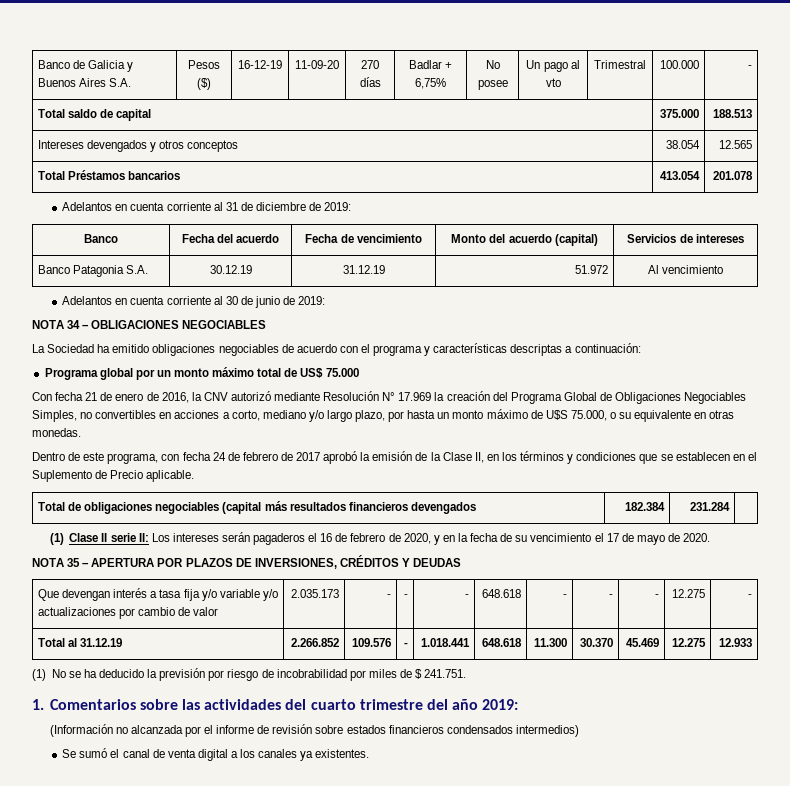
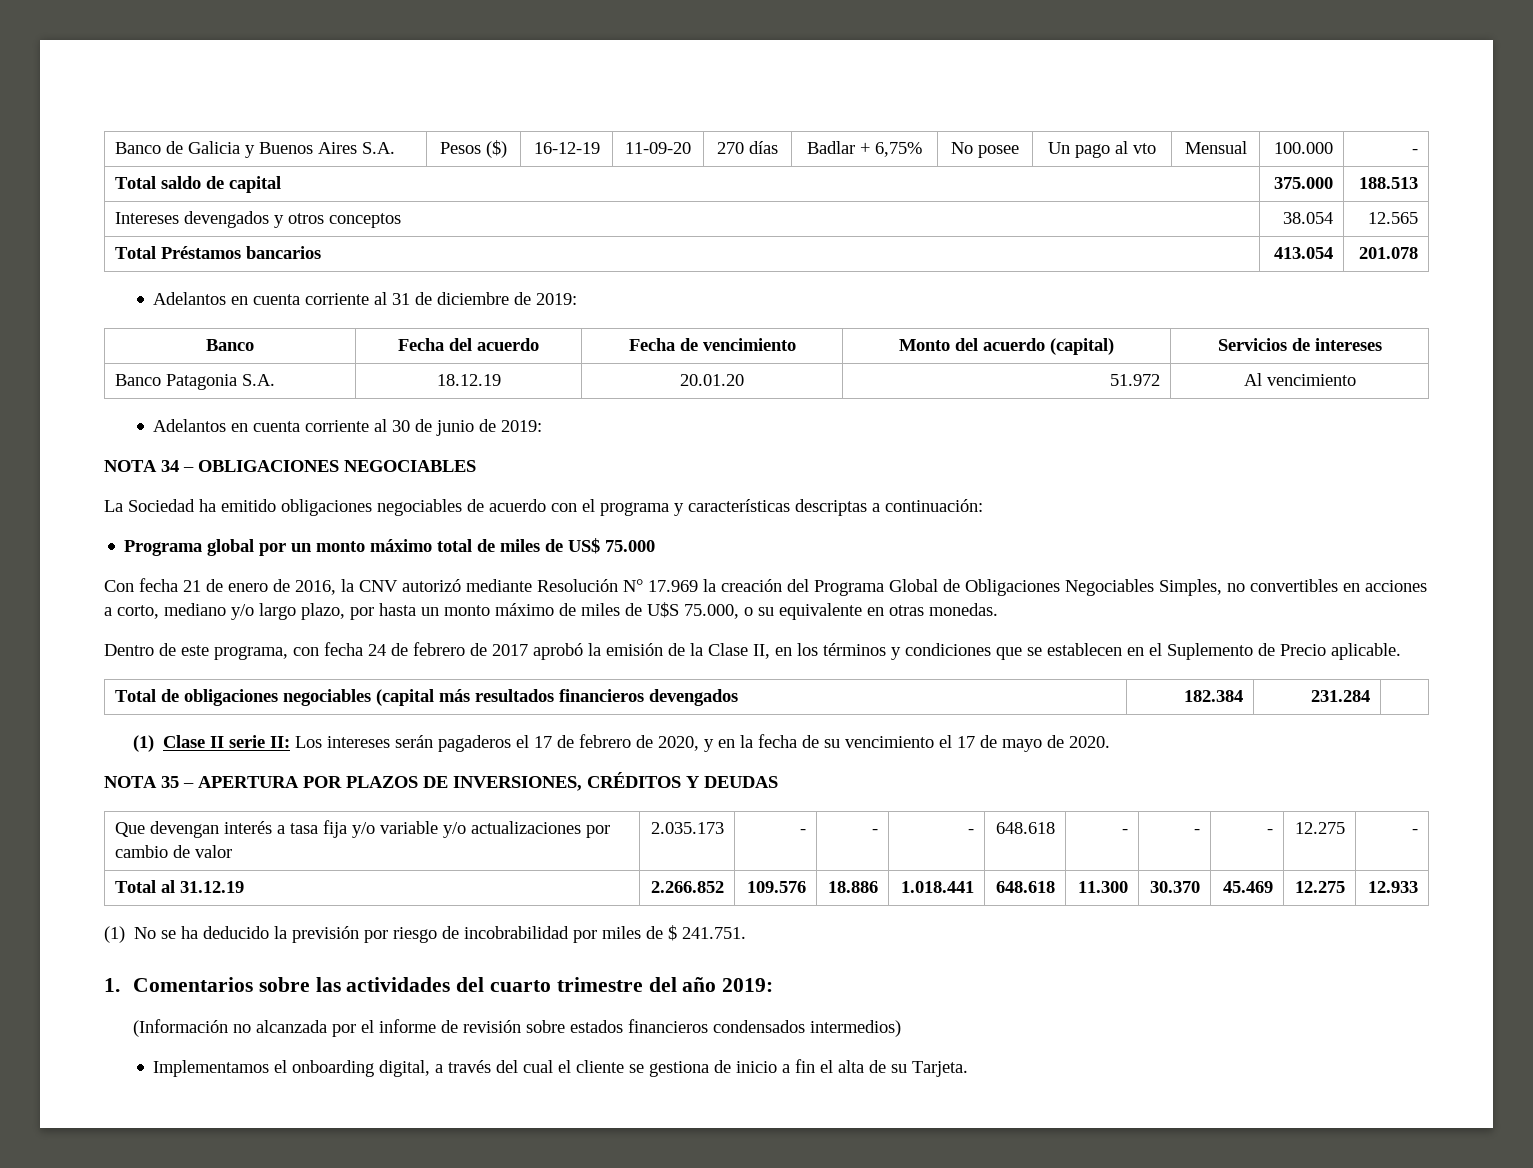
- Banco de Galicia y Buenos Aires S.A. | Pesos ($) | 16-12-19 | 11-09-20 | 270 días | Badlar + 6,75% | No posee | Un pago al vto | Trimestral | 100.000 | -
+ Banco de Galicia y Buenos Aires S.A. | Pesos ($) | 16-12-19 | 11-09-20 | 270 días | Badlar + 6,75% | No posee | Un pago al vto | Mensual | 100.000 | -
- Banco Patagonia S.A. | 30.12.19 | 31.12.19 | 51.972 | Al vencimiento
+ Banco Patagonia S.A. | 18.12.19 | 20.01.20 | 51.972 | Al vencimiento
- Programa global por un monto máximo total de US$ 75.000
+ Programa global por un monto máximo total de miles de US$ 75.000
- Con fecha 21 de enero de 2016, la CNV autorizó mediante Resolución N° 17.969 la creación del Programa Global de Obligaciones Negociables Simples, no convertibles en acciones a corto, mediano y/o largo plazo, por hasta un monto máximo de U$S 75.000, o su equivalente en otras monedas.
+ Con fecha 21 de enero de 2016, la CNV autorizó mediante Resolución N° 17.969 la creación del Programa Global de Obligaciones Negociables Simples, no convertibles en acciones a corto, mediano y/o largo plazo, por hasta un monto máximo de miles de U$S 75.000, o su equivalente en otras monedas.
- (1) Clase II serie II: Los intereses serán pagaderos el 16 de febrero de 2020, y en la fecha de su vencimiento el 17 de mayo de 2020.
+ (1) Clase II serie II: Los intereses serán pagaderos el 17 de febrero de 2020, y en la fecha de su vencimiento el 17 de mayo de 2020.
- Total al 31.12.19 | 2.266.852 | 109.576 | - | 1.018.441 | 648.618 | 11.300 | 30.370 | 45.469 | 12.275 | 12.933
+ Total al 31.12.19 | 2.266.852 | 109.576 | 18.886 | 1.018.441 | 648.618 | 11.300 | 30.370 | 45.469 | 12.275 | 12.933
- Se sumó el canal de venta digital a los canales ya existentes.
+ Implementamos el onboarding digital, a través del cual el cliente se gestiona de inicio a fin el alta de su Tarjeta.

